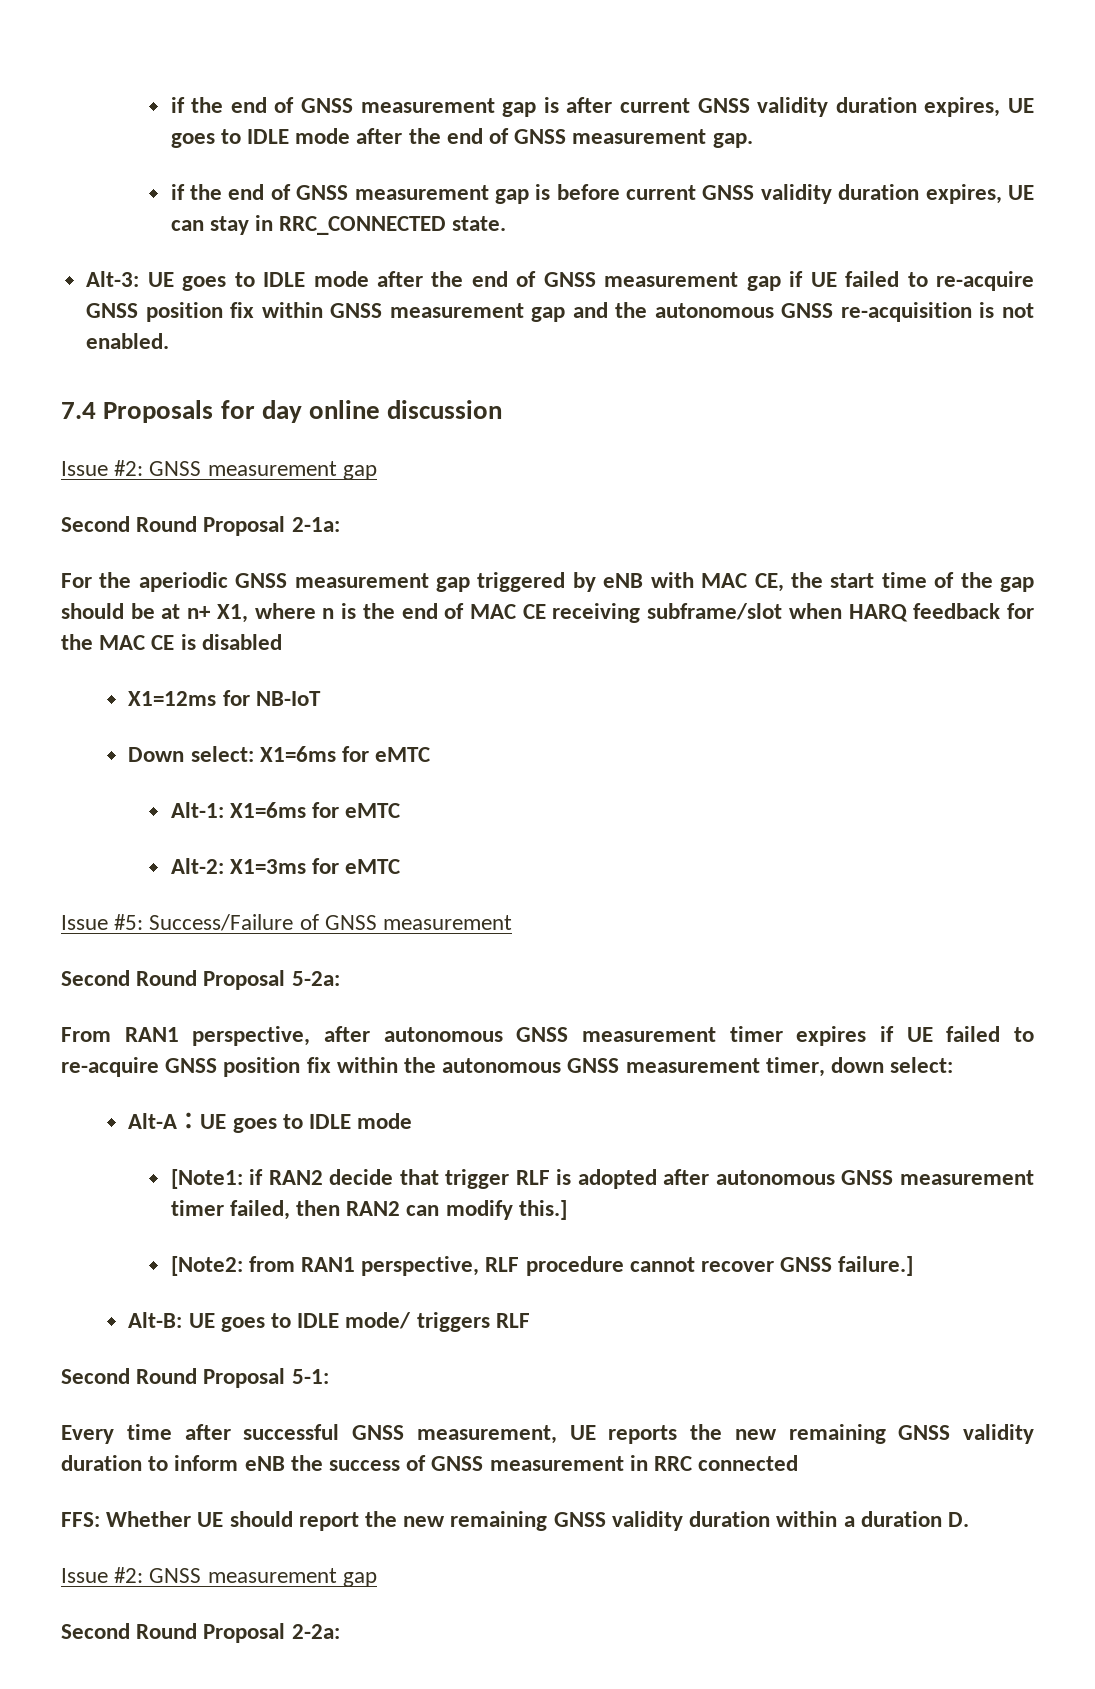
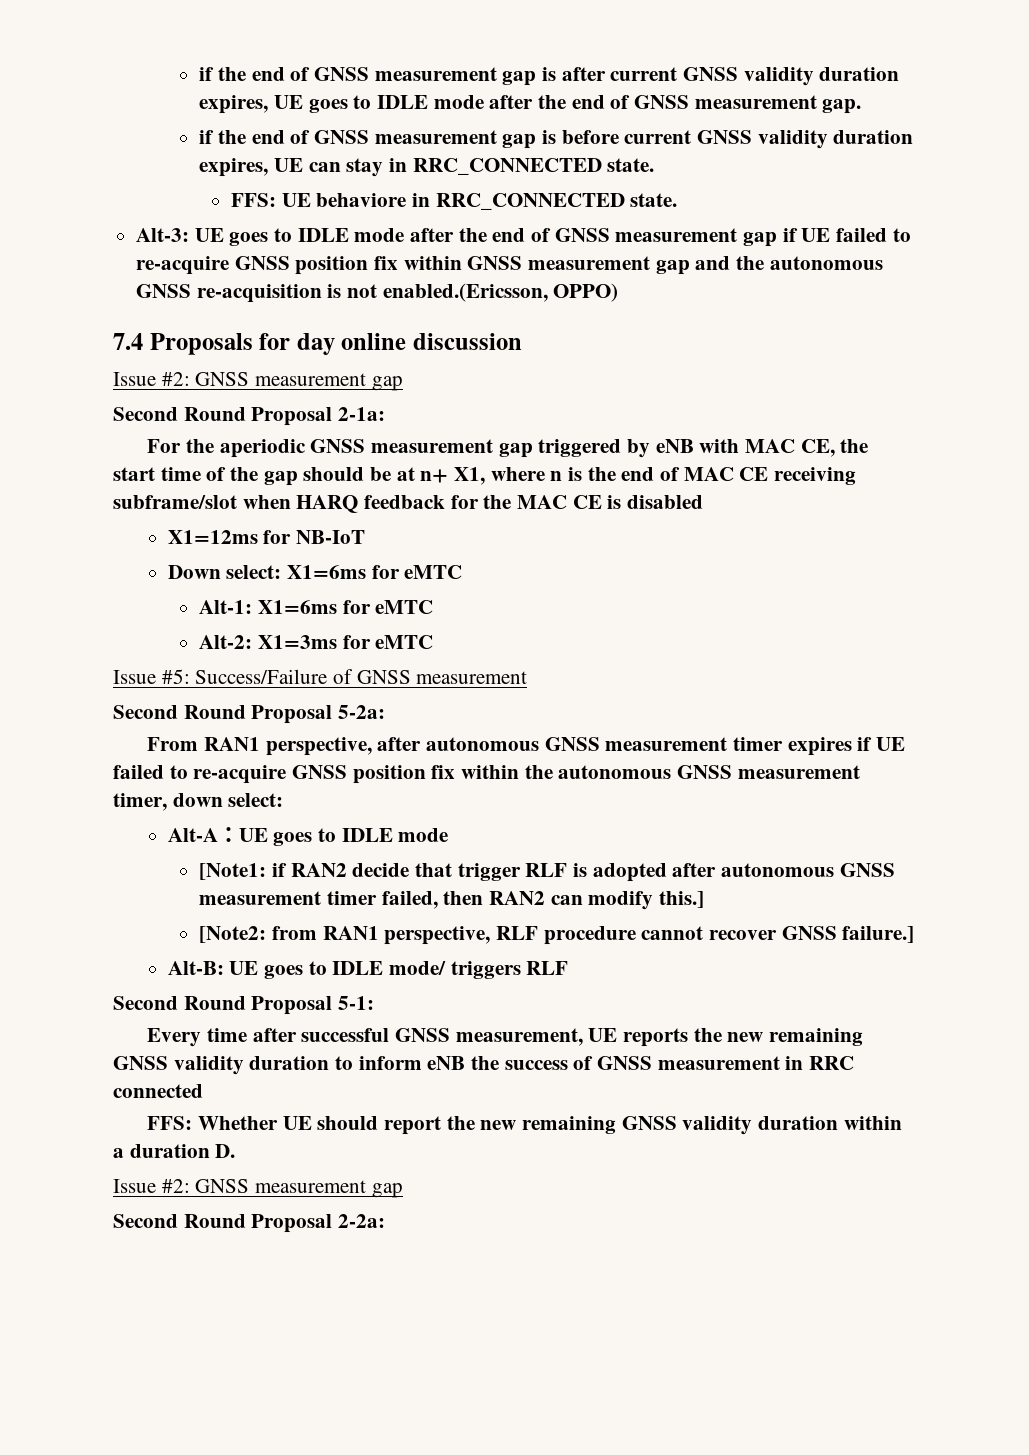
+ FFS: UE behaviore in RRC_CONNECTED state.
- Alt-3: UE goes to IDLE mode after the end of GNSS measurement gap if UE failed to re-acquire GNSS position fix within GNSS measurement gap and the autonomous GNSS re-acquisition is not enabled.
+ Alt-3: UE goes to IDLE mode after the end of GNSS measurement gap if UE failed to re-acquire GNSS position fix within GNSS measurement gap and the autonomous GNSS re-acquisition is not enabled.(Ericsson, OPPO)

